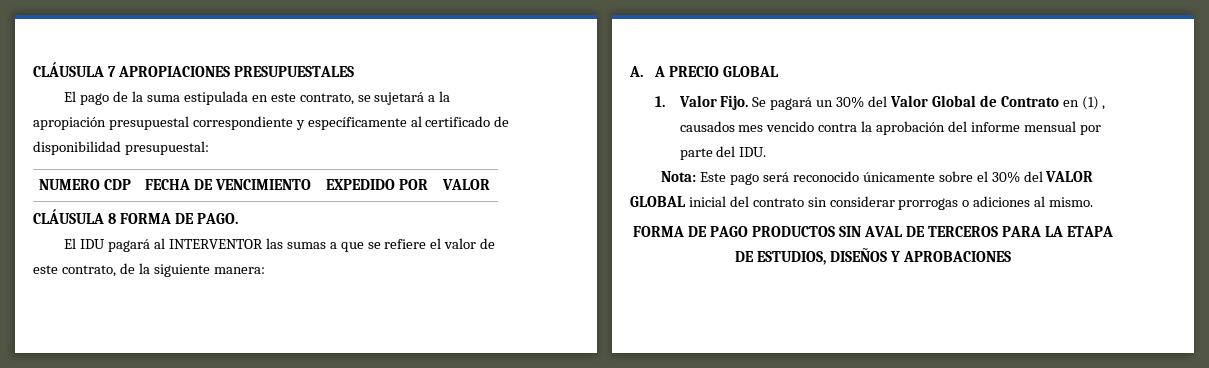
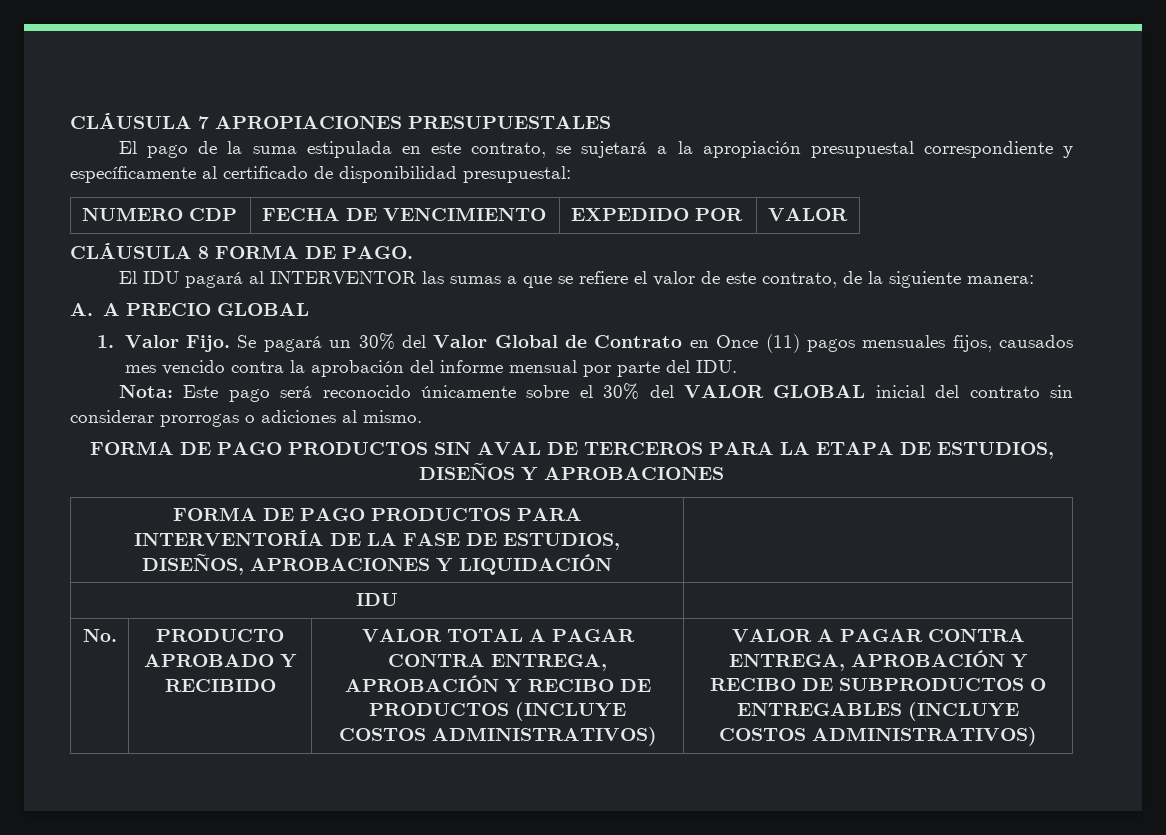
- Se pagará un 30% del Valor Global de Contrato en (1) , causados mes vencido contra la aprobación del informe mensual por parte del IDU.
+ Se pagará un 30% del Valor Global de Contrato en Once (11) pagos mensuales fijos, causados mes vencido contra la aprobación del informe mensual por parte del IDU.
+ FORMA DE PAGO PRODUCTOS PARA INTERVENTORÍA DE LA FASE DE ESTUDIOS, DISEÑOS, APROBACIONES Y LIQUIDACIÓN |
+ IDU |
+ No. | PRODUCTO APROBADO Y RECIBIDO | VALOR TOTAL A PAGAR CONTRA ENTREGA, APROBACIÓN Y RECIBO DE PRODUCTOS (INCLUYE COSTOS ADMINISTRATIVOS) | VALOR A PAGAR CONTRA ENTREGA, APROBACIÓN Y RECIBO DE SUBPRODUCTOS O ENTREGABLES (INCLUYE COSTOS ADMINISTRATIVOS)

